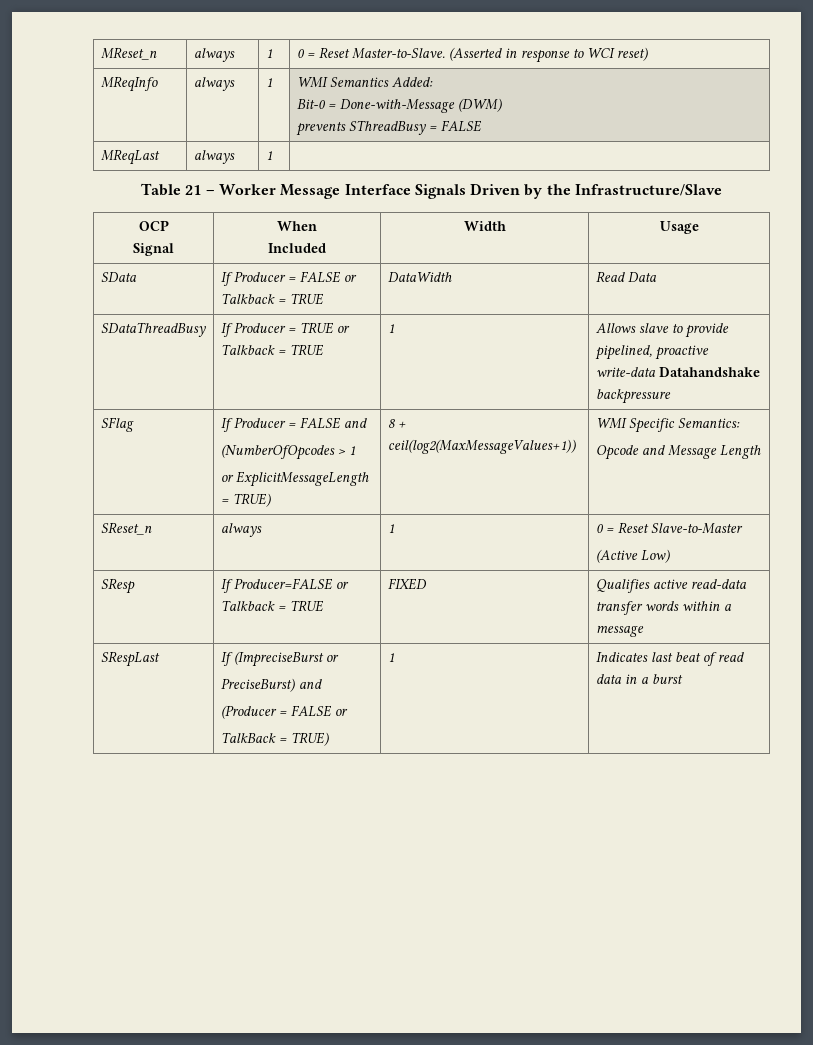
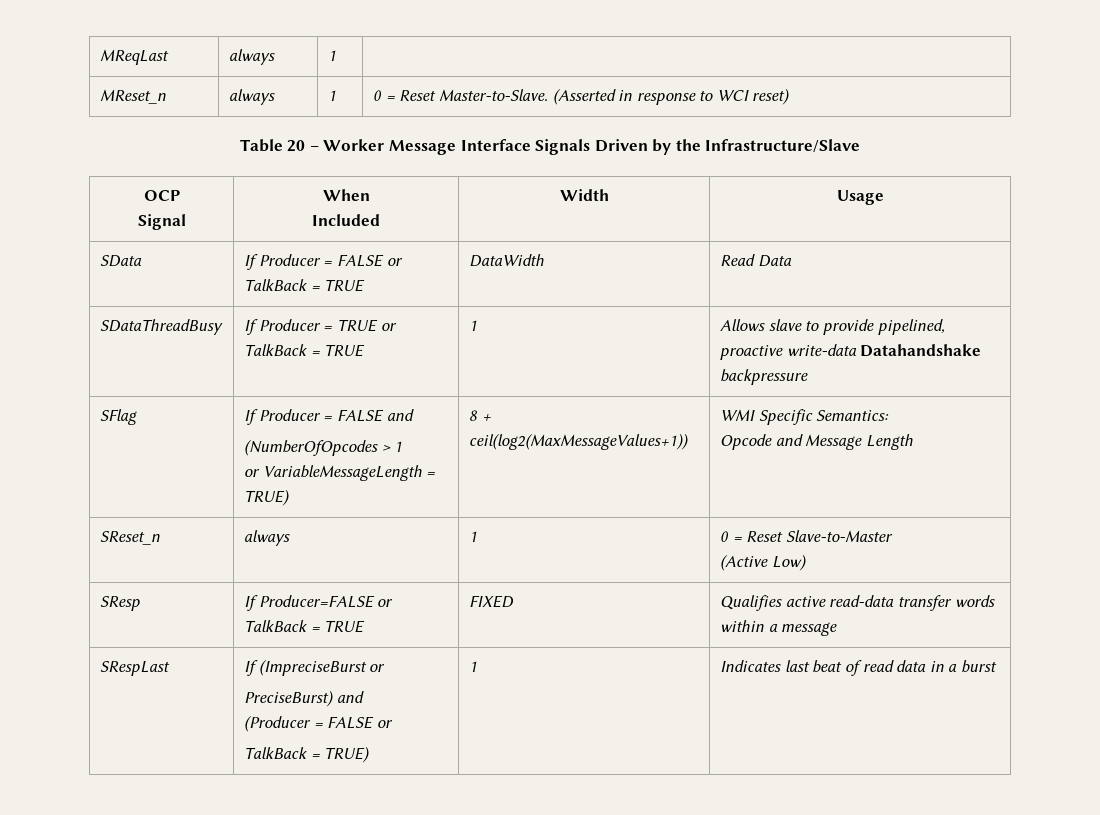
+ MReqLast | always | 1 |
- MReqInfo | always | 1 | WMI Semantics Added:
- Bit-0 = Done-with-Message (DWM)
- prevents SThreadBusy = FALSE
- MReqLast | always | 1 |
- Table 21 – Worker Message Interface Signals Driven by the Infrastructure/Slave
+ Table 20 – Worker Message Interface Signals Driven by the Infrastructure/Slave
- SData | If Producer = FALSE or Talkback = TRUE | DataWidth | Read Data
+ SData | If Producer = FALSE or TalkBack = TRUE | DataWidth | Read Data
- SDataThreadBusy | If Producer = TRUE or Talkback = TRUE | 1 | Allows slave to provide pipelined, proactive write-data Datahandshake backpressure
+ SDataThreadBusy | If Producer = TRUE or TalkBack = TRUE | 1 | Allows slave to provide pipelined, proactive write-data Datahandshake backpressure
  SFlag | If Producer = FALSE and
  (NumberOfOpcodes > 1
- or ExplicitMessageLength = TRUE) | 8 + ceil(log2(MaxMessageValues+1)) | WMI Specific Semantics:
+ or VariableMessageLength = TRUE) | 8 + ceil(log2(MaxMessageValues+1)) | WMI Specific Semantics:
- SResp | If Producer=FALSE or Talkback = TRUE | FIXED | Qualifies active read-data transfer words within a message
+ SResp | If Producer=FALSE or TalkBack = TRUE | FIXED | Qualifies active read-data transfer words within a message

